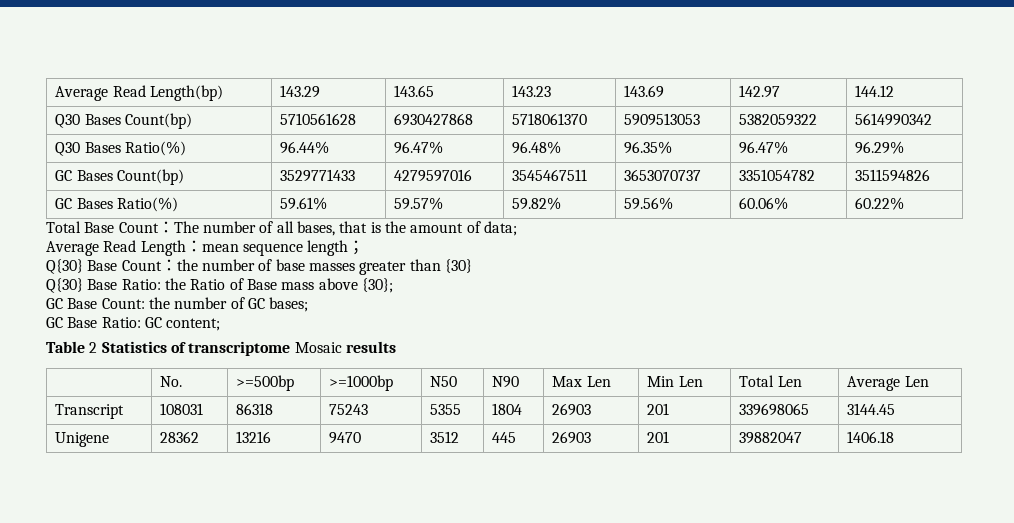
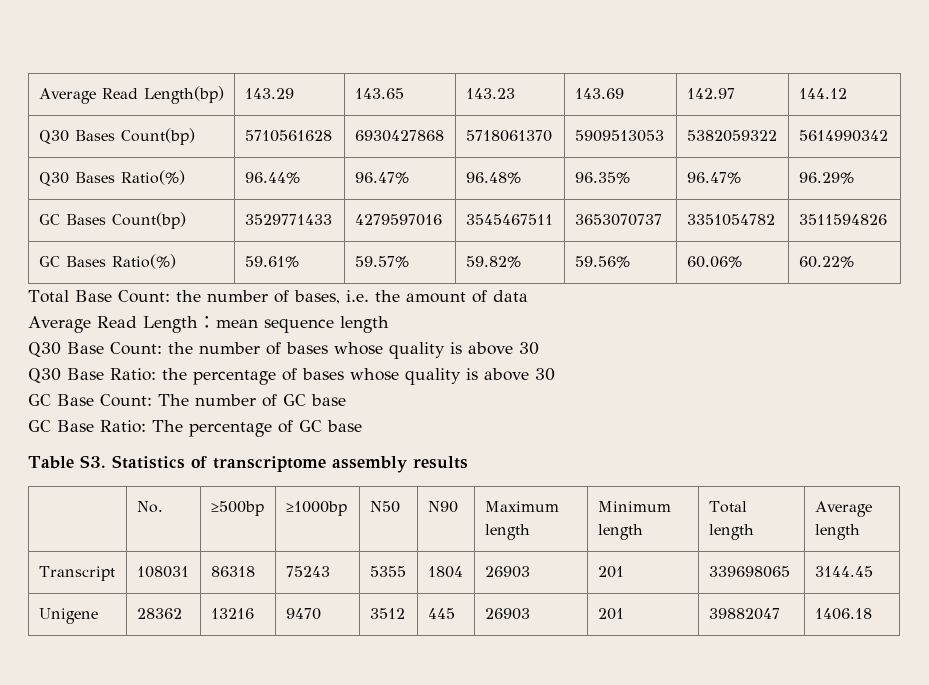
- Total Base Count：The number of all bases, that is the amount of data;
+ Total Base Count: the number of bases, i.e. the amount of data
- Average Read Length：mean sequence length；
- Q{30} Base Count：the number of base masses greater than {30}
- Q{30} Base Ratio: the Ratio of Base mass above {30};
- GC Base Count: the number of GC bases;
- GC Base Ratio: GC content;
+ Average Read Length：mean sequence length
+ Q30 Base Count: the number of bases whose quality is above 30
+ Q30 Base Ratio: the percentage of bases whose quality is above 30
+ GC Base Count: The number of GC base
+ GC Base Ratio: The percentage of GC base
- Table 2 Statistics of transcriptome Mosaic results
+ Table S3. Statistics of transcriptome assembly results
- | No. | >=500bp | >=1000bp | N50 | N90 | Max Len | Min Len | Total Len | Average Len
+ | No. | ≥500bp | ≥1000bp | N50 | N90 | Maximum length | Minimum length | Total length | Average length

